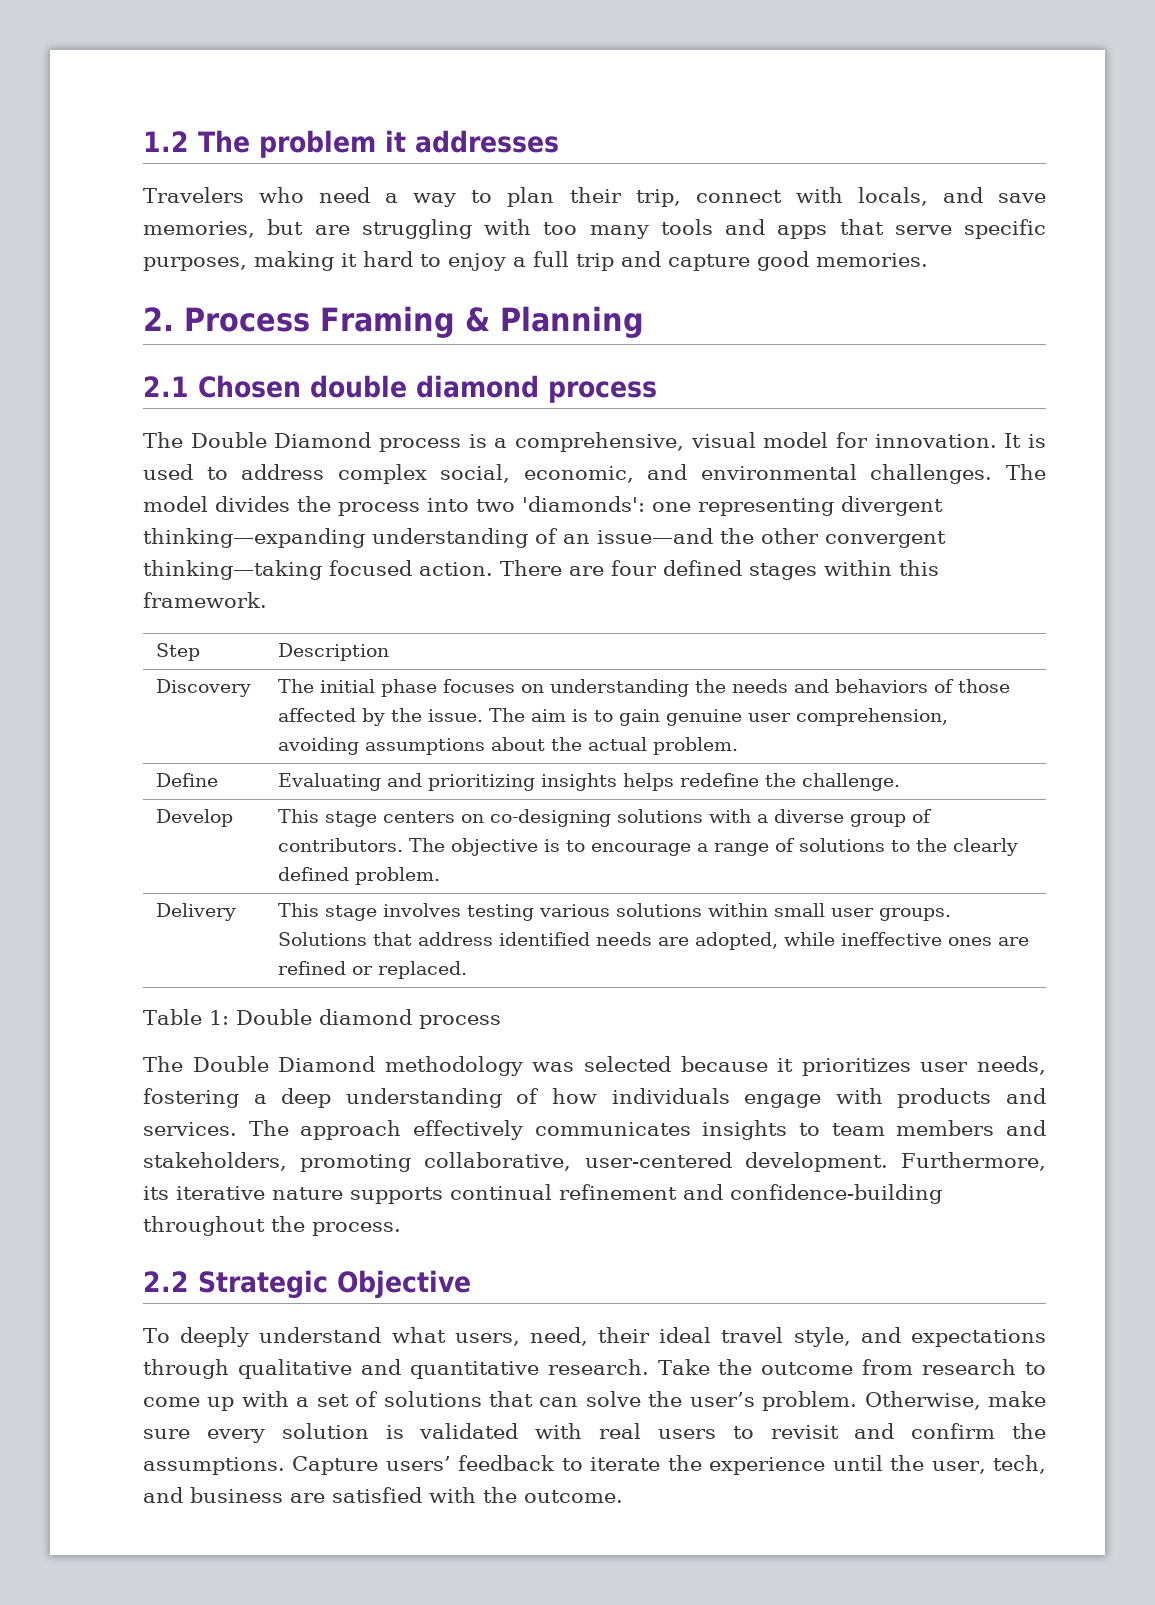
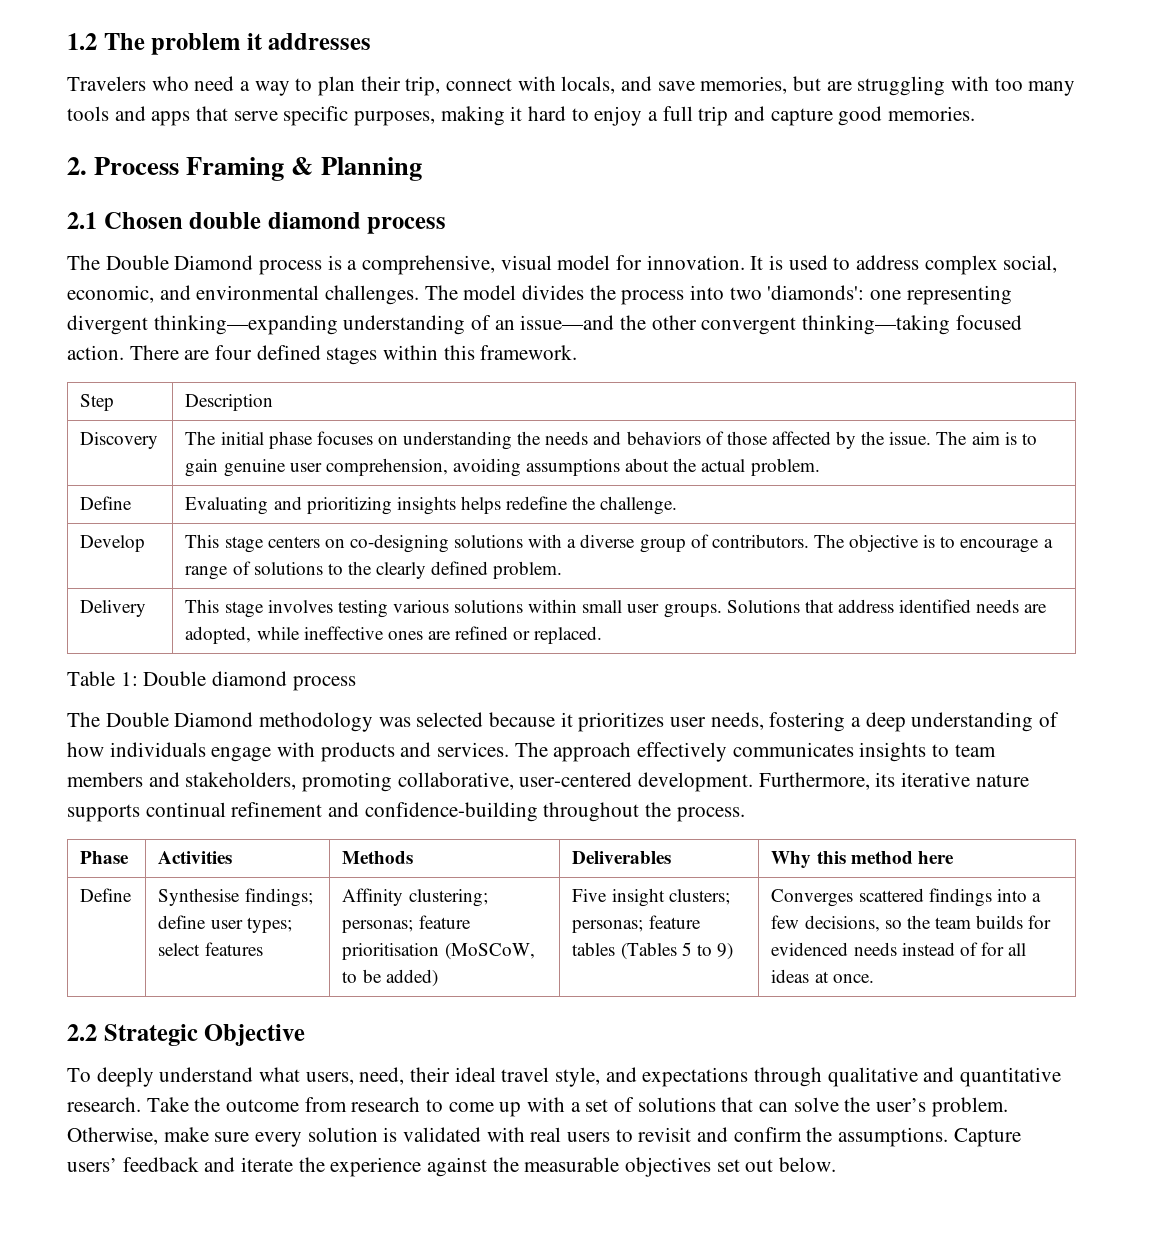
+ Phase | Activities | Methods | Deliverables | Why this method here
+ Define | Synthesise findings; define user types; select features | Affinity clustering; personas; feature prioritisation (MoSCoW, to be added) | Five insight clusters; personas; feature tables (Tables 5 to 9) | Converges scattered findings into a few decisions, so the team builds for evidenced needs instead of for all ideas at once.
- Capture users’ feedback to iterate the experience until the user, tech, and business are satisfied with the outcome.
+ Capture users’ feedback and iterate the experience against the measurable objectives set out below.

